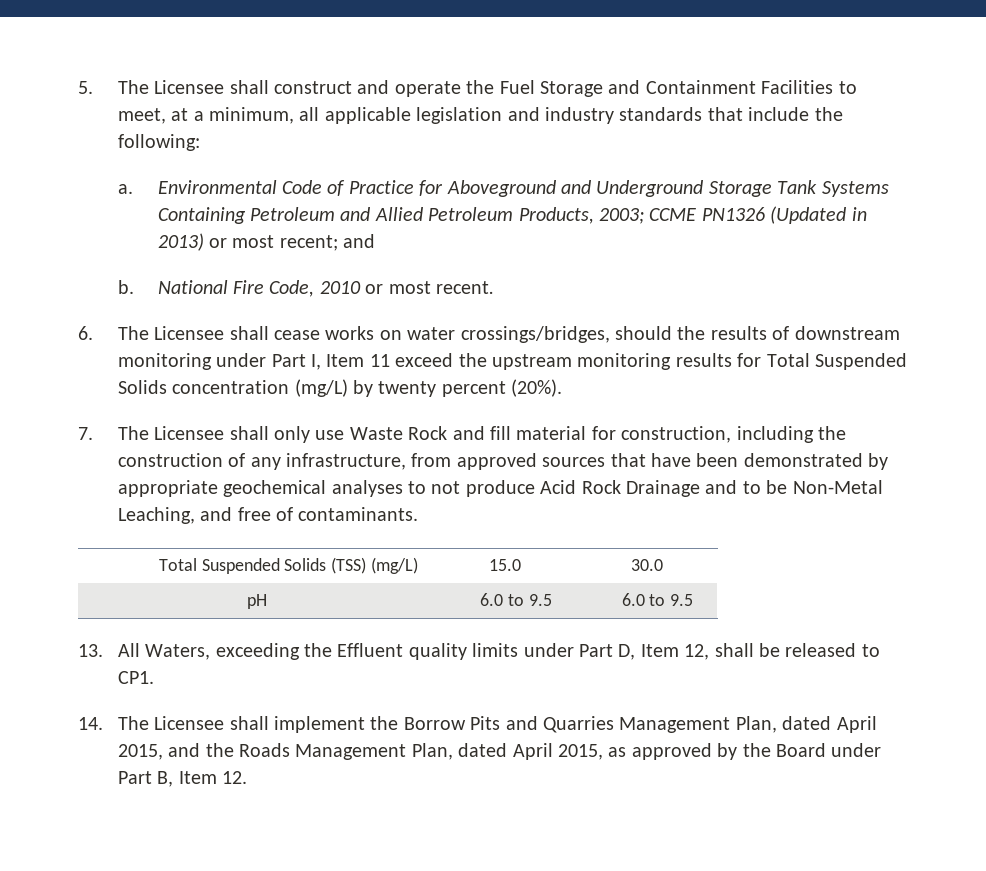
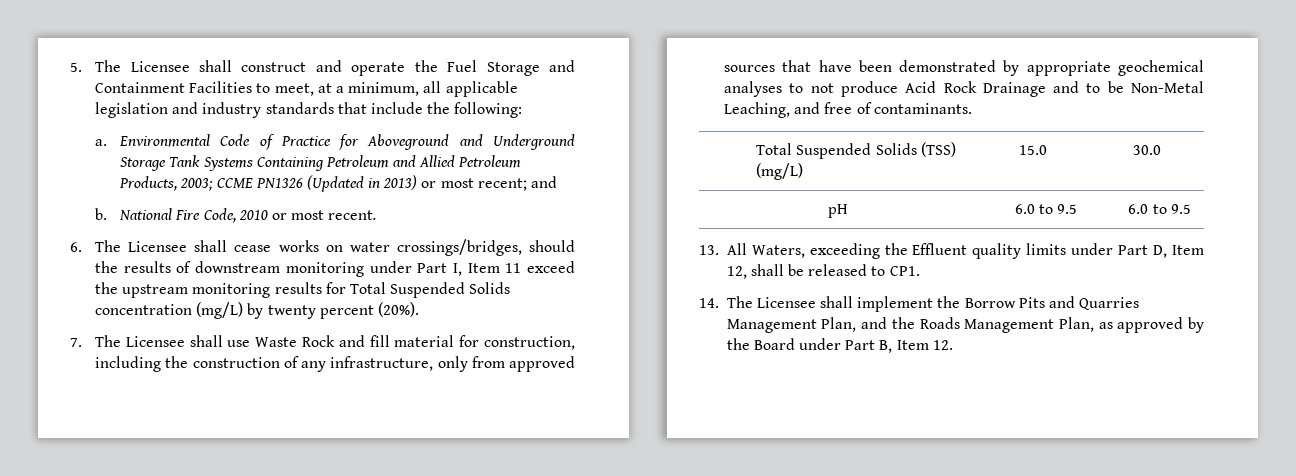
- 7. The Licensee shall only use Waste Rock and fill material for construction, including the construction of any infrastructure, from approved sources that have been demonstrated by appropriate geochemical analyses to not produce Acid Rock Drainage and to be Non-Metal Leaching, and free of contaminants.
+ 7. The Licensee shall use Waste Rock and fill material for construction, including the construction of any infrastructure, only from approved sources that have been demonstrated by appropriate geochemical analyses to not produce Acid Rock Drainage and to be Non-Metal Leaching, and free of contaminants.
- 14. The Licensee shall implement the Borrow Pits and Quarries Management Plan, dated April 2015, and the Roads Management Plan, dated April 2015, as approved by the Board under Part B, Item 12.
+ 14. The Licensee shall implement the Borrow Pits and Quarries Management Plan, and the Roads Management Plan, as approved by the Board under Part B, Item 12.

